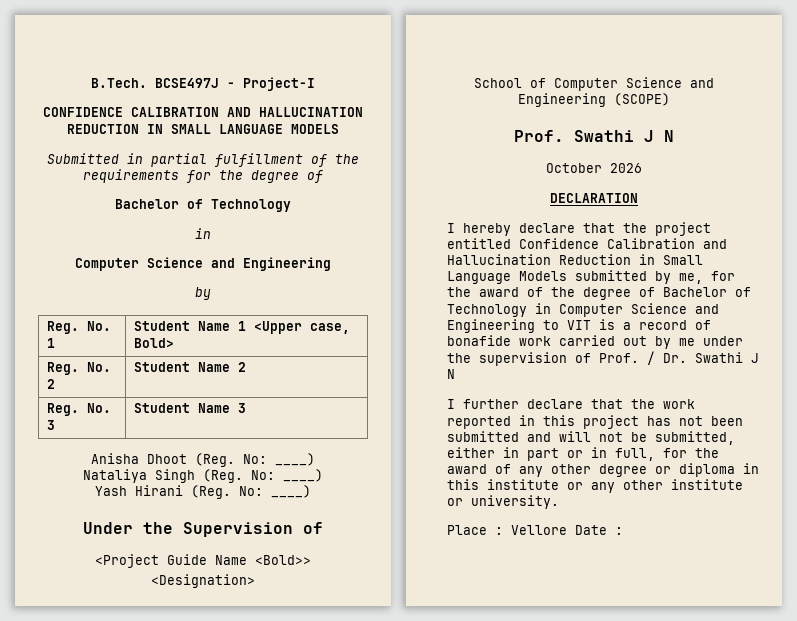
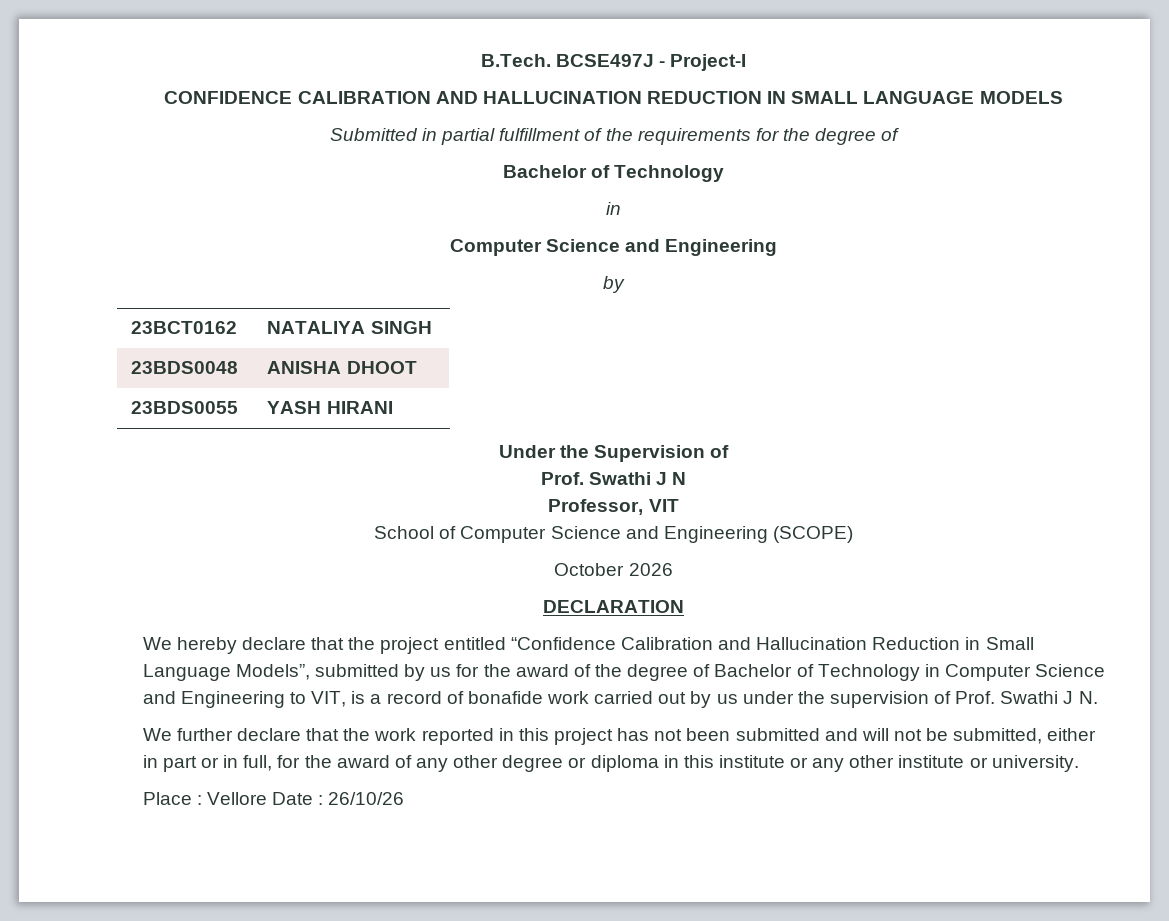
- Reg. No. 1 | Student Name 1 <Upper case, Bold>
- Reg. No. 2 | Student Name 2
- Reg. No. 3 | Student Name 3
- Anisha Dhoot (Reg. No: ____)
- Nataliya Singh (Reg. No: ____)
- Yash Hirani (Reg. No: ____)
+ 23BCT0162 | NATALIYA SINGH
+ 23BDS0048 | ANISHA DHOOT
+ 23BDS0055 | YASH HIRANI
  Under the Supervision of
- <Project Guide Name <Bold>>
- <Designation>
+ Prof. Swathi J N
+ Professor, VIT
- Prof. Swathi J N
- I hereby declare that the project entitled Confidence Calibration and Hallucination Reduction in Small Language Models submitted by me, for the award of the degree of Bachelor of Technology in Computer Science and Engineering to VIT is a record of bonafide work carried out by me under the supervision of Prof. / Dr. Swathi J N
- I further declare that the work reported in this project has not been submitted and will not be submitted, either in part or in full, for the award of any other degree or diploma in this institute or any other institute or university.
+ We hereby declare that the project entitled “Confidence Calibration and Hallucination Reduction in Small Language Models”, submitted by us for the award of the degree of Bachelor of Technology in Computer Science and Engineering to VIT, is a record of bonafide work carried out by us under the supervision of Prof. Swathi J N.
+ We further declare that the work reported in this project has not been submitted and will not be submitted, either in part or in full, for the award of any other degree or diploma in this institute or any other institute or university.
- Place : Vellore Date :
+ Place : Vellore Date : 26/10/26

